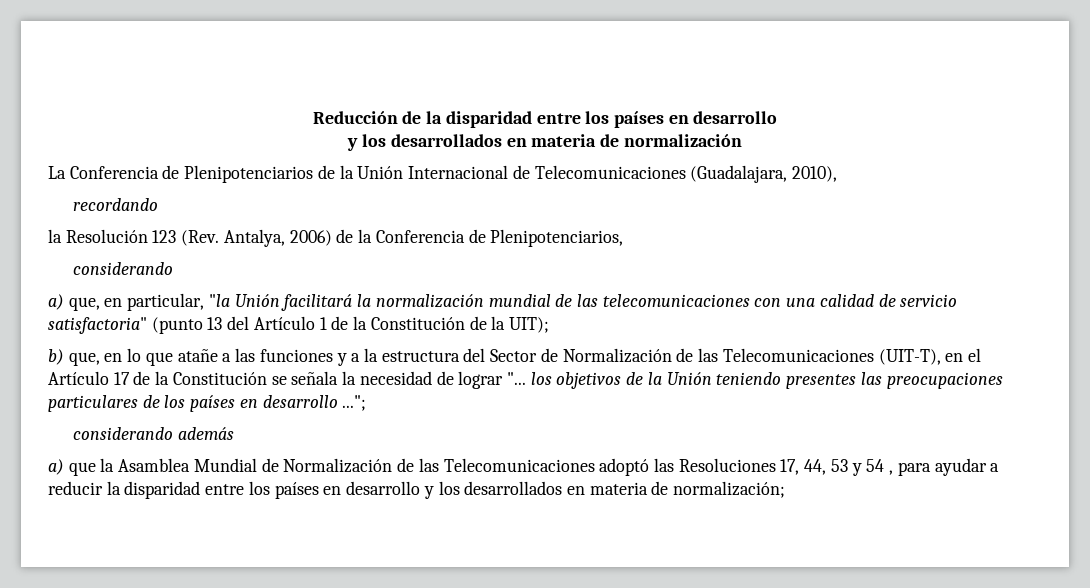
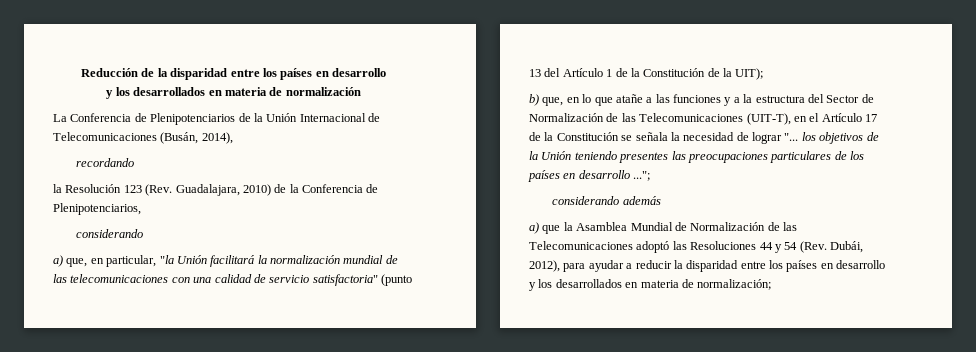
- La Conferencia de Plenipotenciarios de la Unión Internacional de Telecomunicaciones (Guadalajara, 2010),
+ La Conferencia de Plenipotenciarios de la Unión Internacional de Telecomunicaciones (Busán, 2014),
- la Resolución 123 (Rev. Antalya, 2006) de la Conferencia de Plenipotenciarios,
+ la Resolución 123 (Rev. Guadalajara, 2010) de la Conferencia de Plenipotenciarios,
- a) que la Asamblea Mundial de Normalización de las Telecomunicaciones adoptó las Resoluciones 17, 44, 53 y 54 , para ayudar a reducir la disparidad entre los países en desarrollo y los desarrollados en materia de normalización;
+ a) que la Asamblea Mundial de Normalización de las Telecomunicaciones adoptó las Resoluciones 44 y 54 (Rev. Dubái, 2012), para ayudar a reducir la disparidad entre los países en desarrollo y los desarrollados en materia de normalización;

